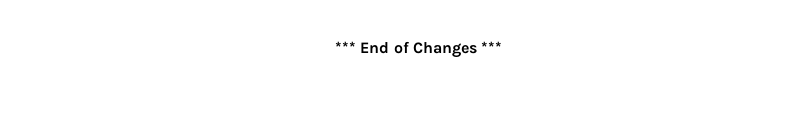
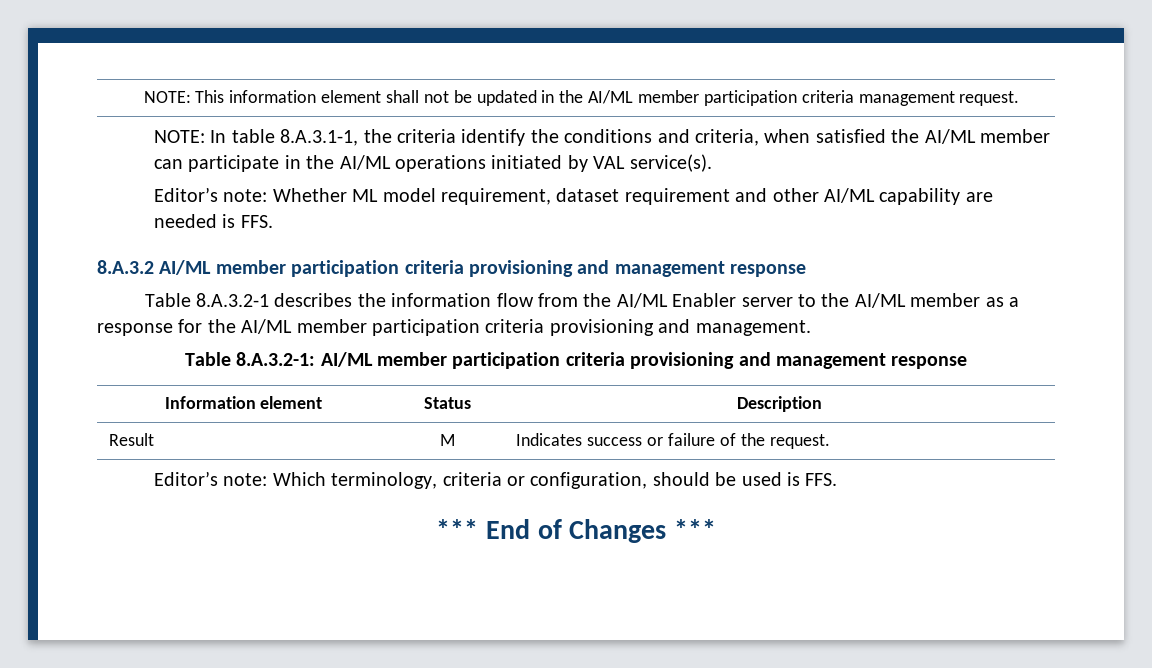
+ NOTE: This information element shall not be updated in the AI/ML member participation criteria management request.
+ NOTE: In table 8.A.3.1-1, the criteria identify the conditions and criteria, when satisfied the AI/ML member can participate in the AI/ML operations initiated by VAL service(s).
+ Editor’s note: Whether ML model requirement, dataset requirement and other AI/ML capability are needed is FFS.
+ 8.A.3.2 AI/ML member participation criteria provisioning and management response
+ Table 8.A.3.2-1 describes the information flow from the AI/ML Enabler server to the AI/ML member as a response for the AI/ML member participation criteria provisioning and management.
+ Table 8.A.3.2-1: AI/ML member participation criteria provisioning and management response
+ Information element | Status | Description
+ Result | M | Indicates success or failure of the request.
+ Editor’s note: Which terminology, criteria or configuration, should be used is FFS.

